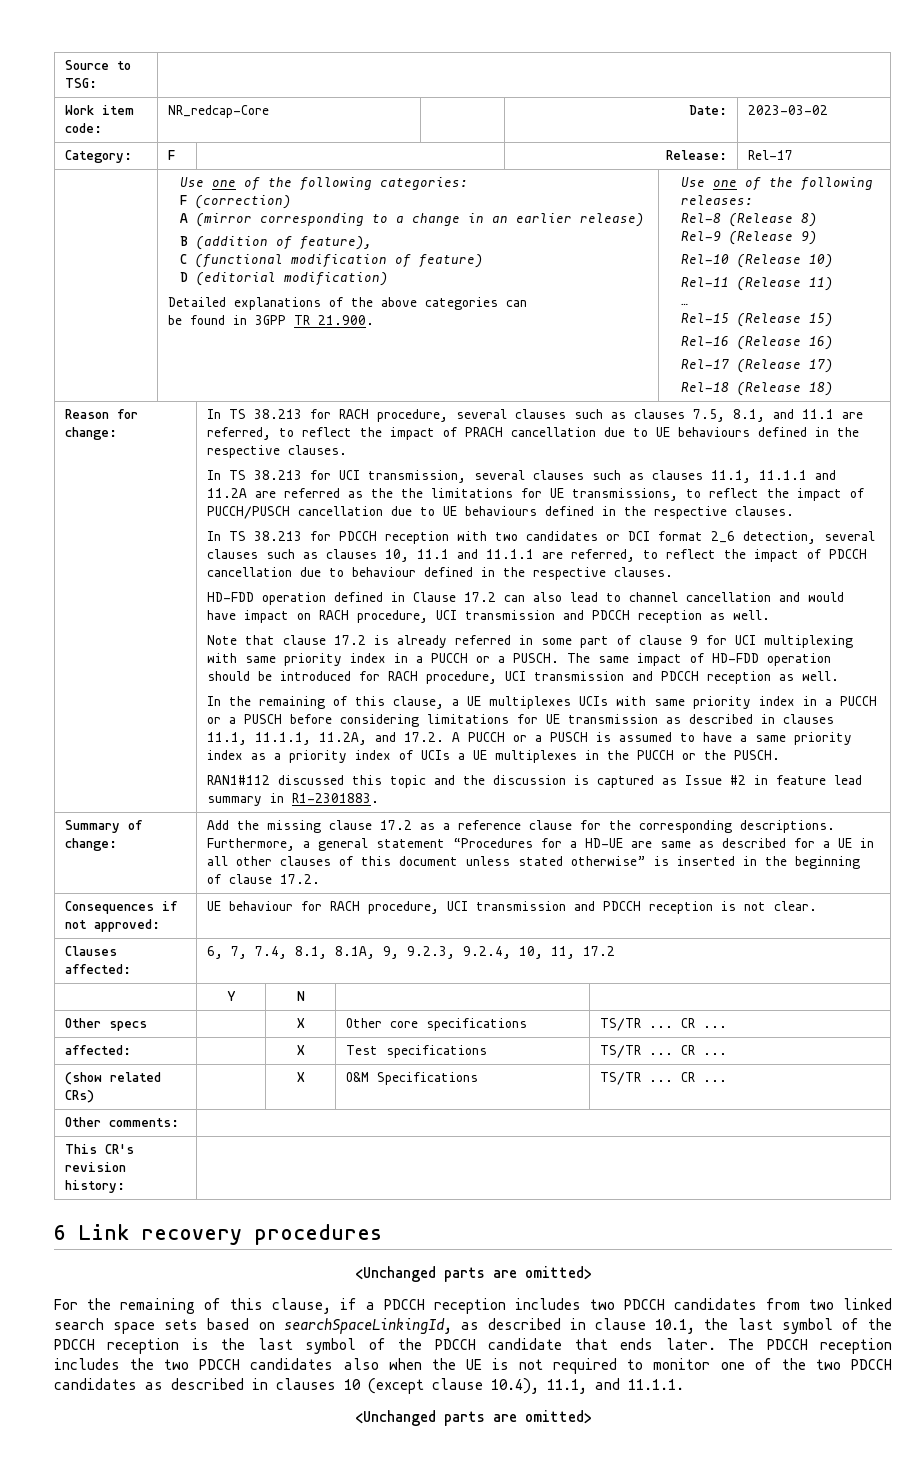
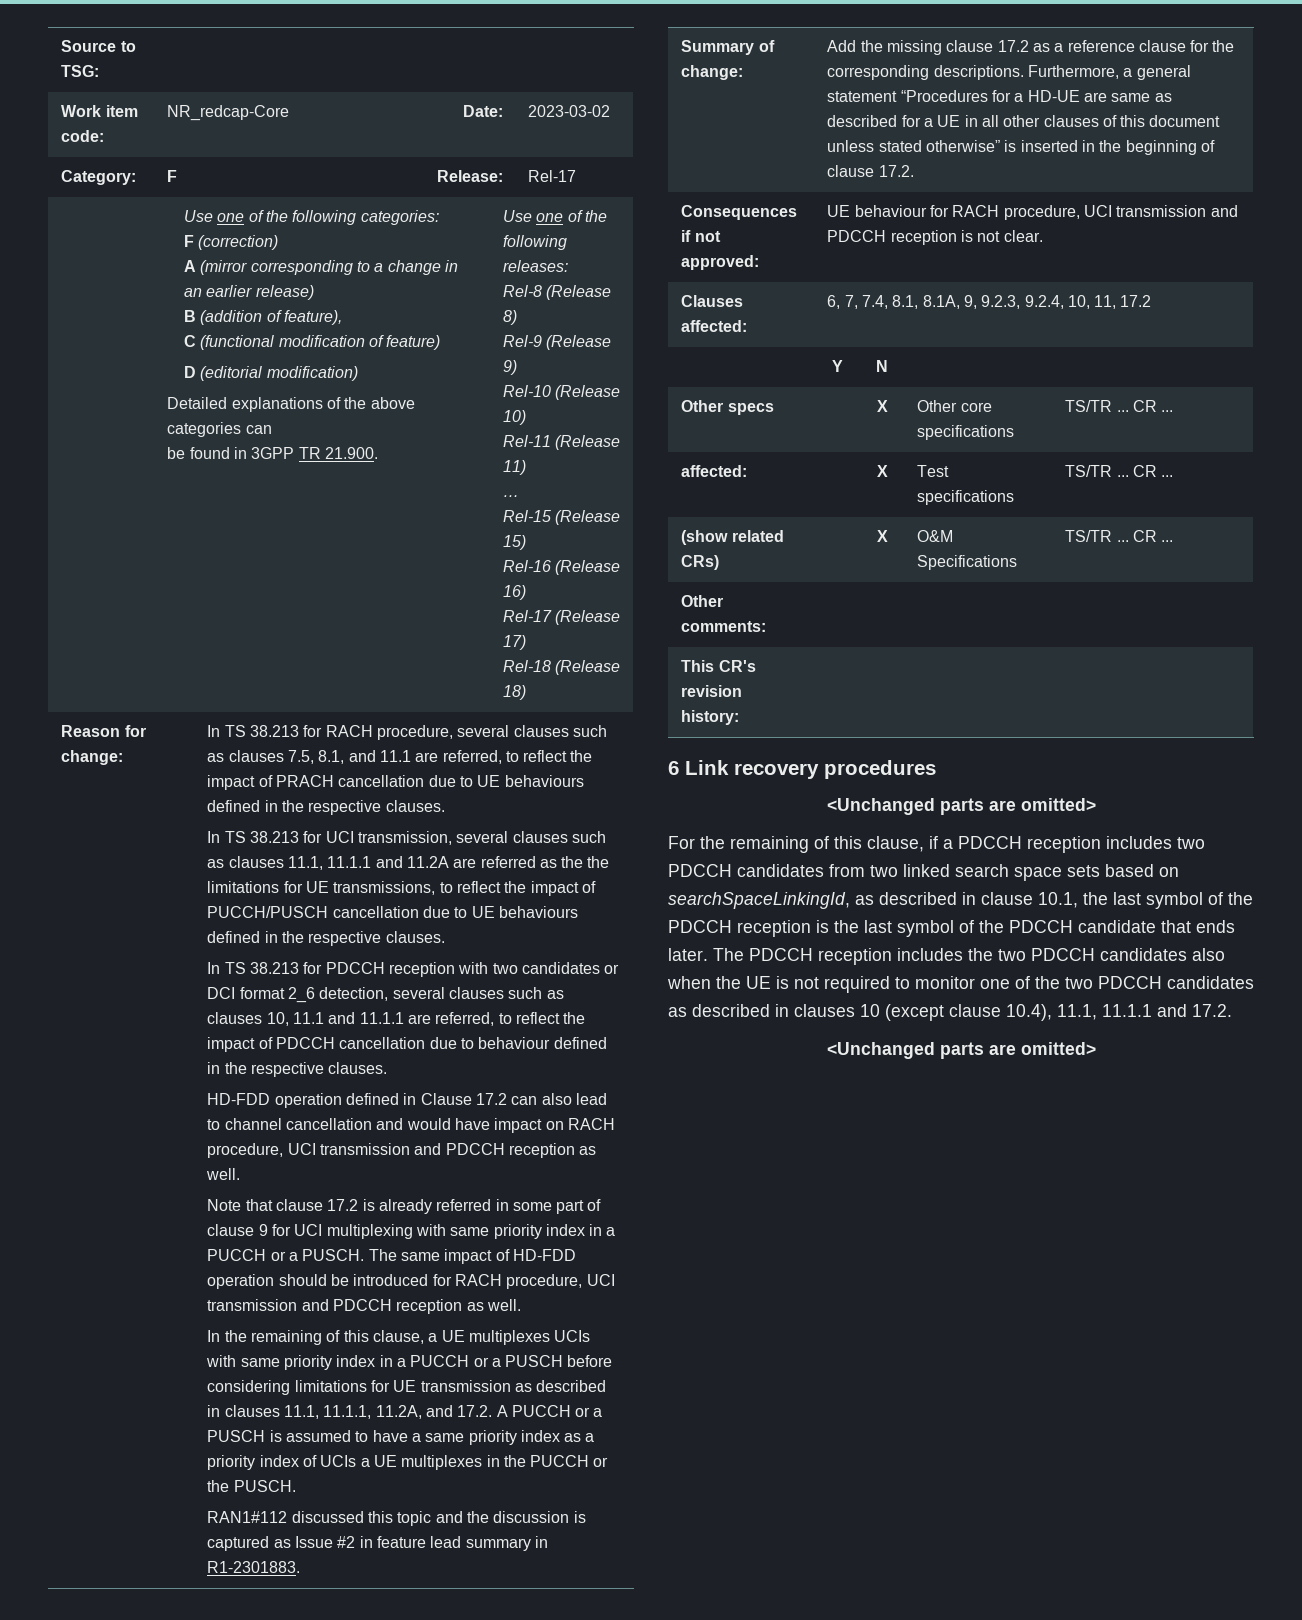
- The PDCCH reception includes the two PDCCH candidates also when the UE is not required to monitor one of the two PDCCH candidates as described in clauses 10 (except clause 10.4), 11.1, and 11.1.1.
+ The PDCCH reception includes the two PDCCH candidates also when the UE is not required to monitor one of the two PDCCH candidates as described in clauses 10 (except clause 10.4), 11.1, 11.1.1 and 17.2.

